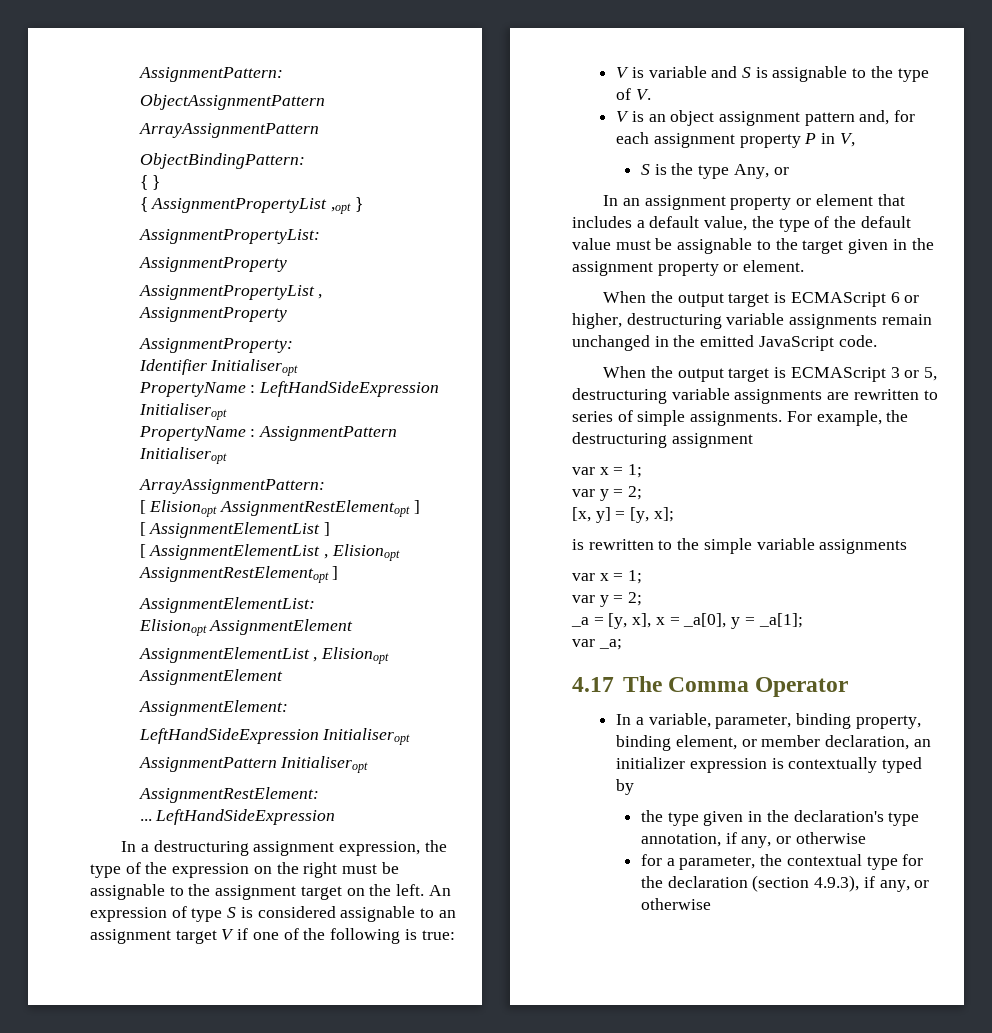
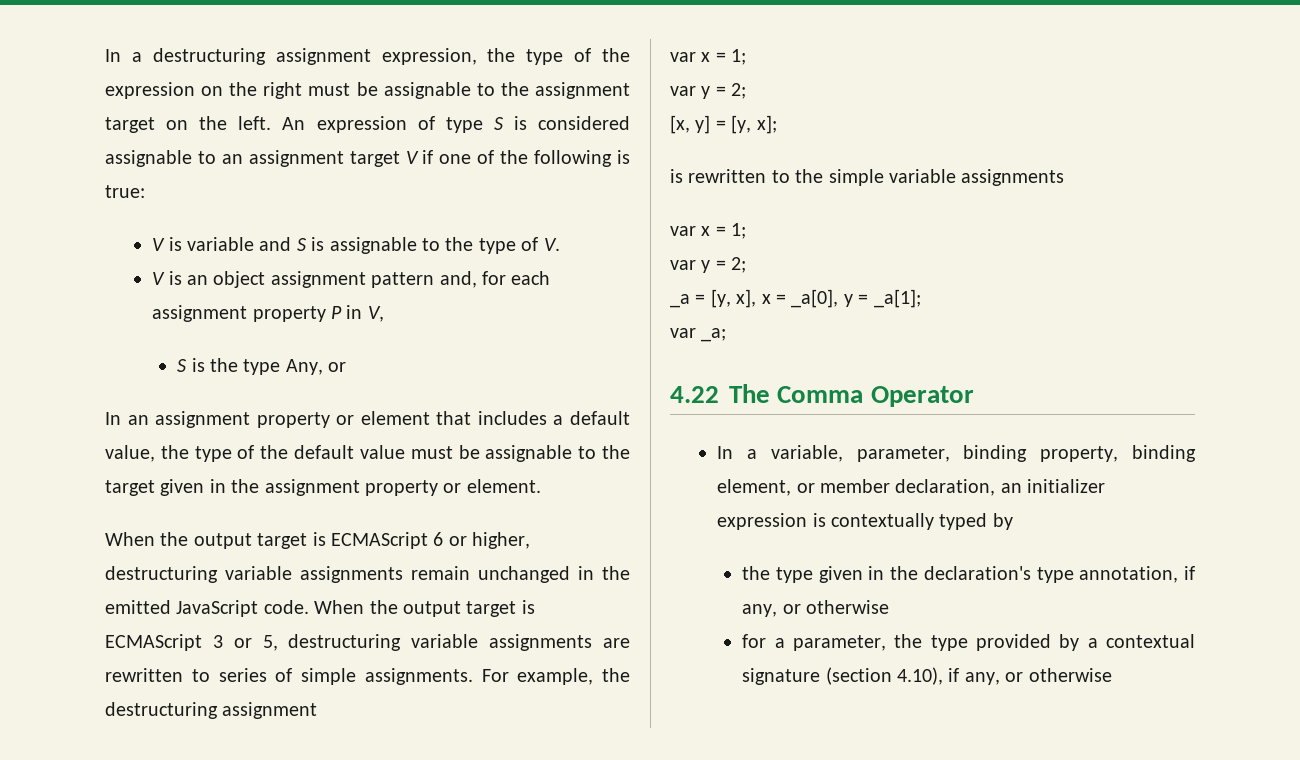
- AssignmentPattern:
- ObjectAssignmentPattern
- ArrayAssignmentPattern
- ObjectBindingPattern:
- { }
- { AssignmentPropertyList ,opt }
- AssignmentPropertyList:
- AssignmentProperty
- AssignmentPropertyList , AssignmentProperty
- AssignmentProperty:
- Identifier Initialiseropt
- PropertyName : LeftHandSideExpression Initialiseropt
- PropertyName : AssignmentPattern Initialiseropt
- ArrayAssignmentPattern:
- [ Elisionopt AssignmentRestElementopt ]
- [ AssignmentElementList ]
- [ AssignmentElementList , Elisionopt AssignmentRestElementopt ]
- AssignmentElementList:
- Elisionopt AssignmentElement
- AssignmentElementList , Elisionopt AssignmentElement
- AssignmentElement:
- LeftHandSideExpression Initialiseropt
- AssignmentPattern Initialiseropt
- AssignmentRestElement:
- ... LeftHandSideExpression
- When the output target is ECMAScript 6 or higher, destructuring variable assignments remain unchanged in the emitted JavaScript code.
- When the output target is ECMAScript 3 or 5, destructuring variable assignments are rewritten to series of simple assignments.
+ When the output target is ECMAScript 6 or higher, destructuring variable assignments remain unchanged in the emitted JavaScript code. When the output target is ECMAScript 3 or 5, destructuring variable assignments are rewritten to series of simple assignments.
- 4.17 The Comma Operator
+ 4.22 The Comma Operator
- for a parameter, the contextual type for the declaration (section 4.9.3), if any, or otherwise
+ for a parameter, the type provided by a contextual signature (section 4.10), if any, or otherwise

